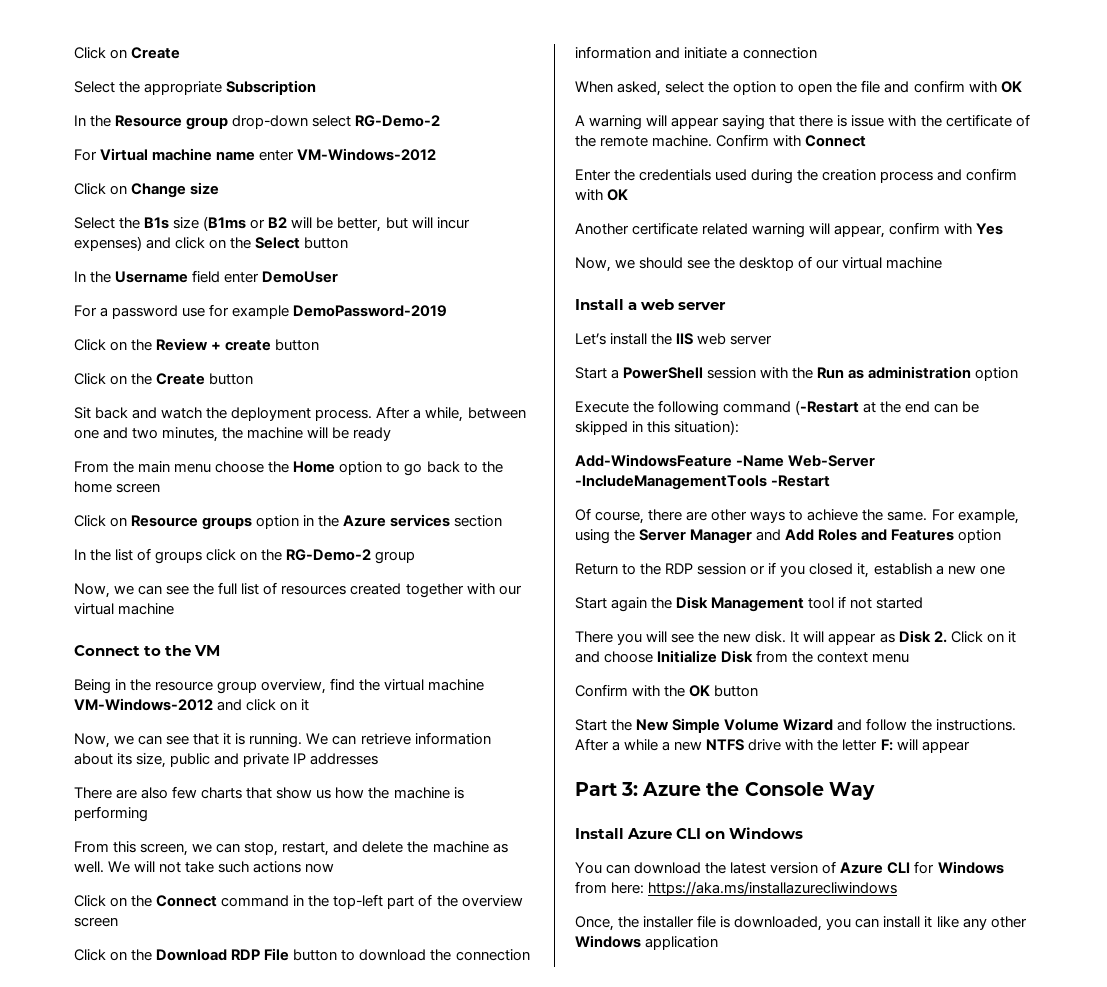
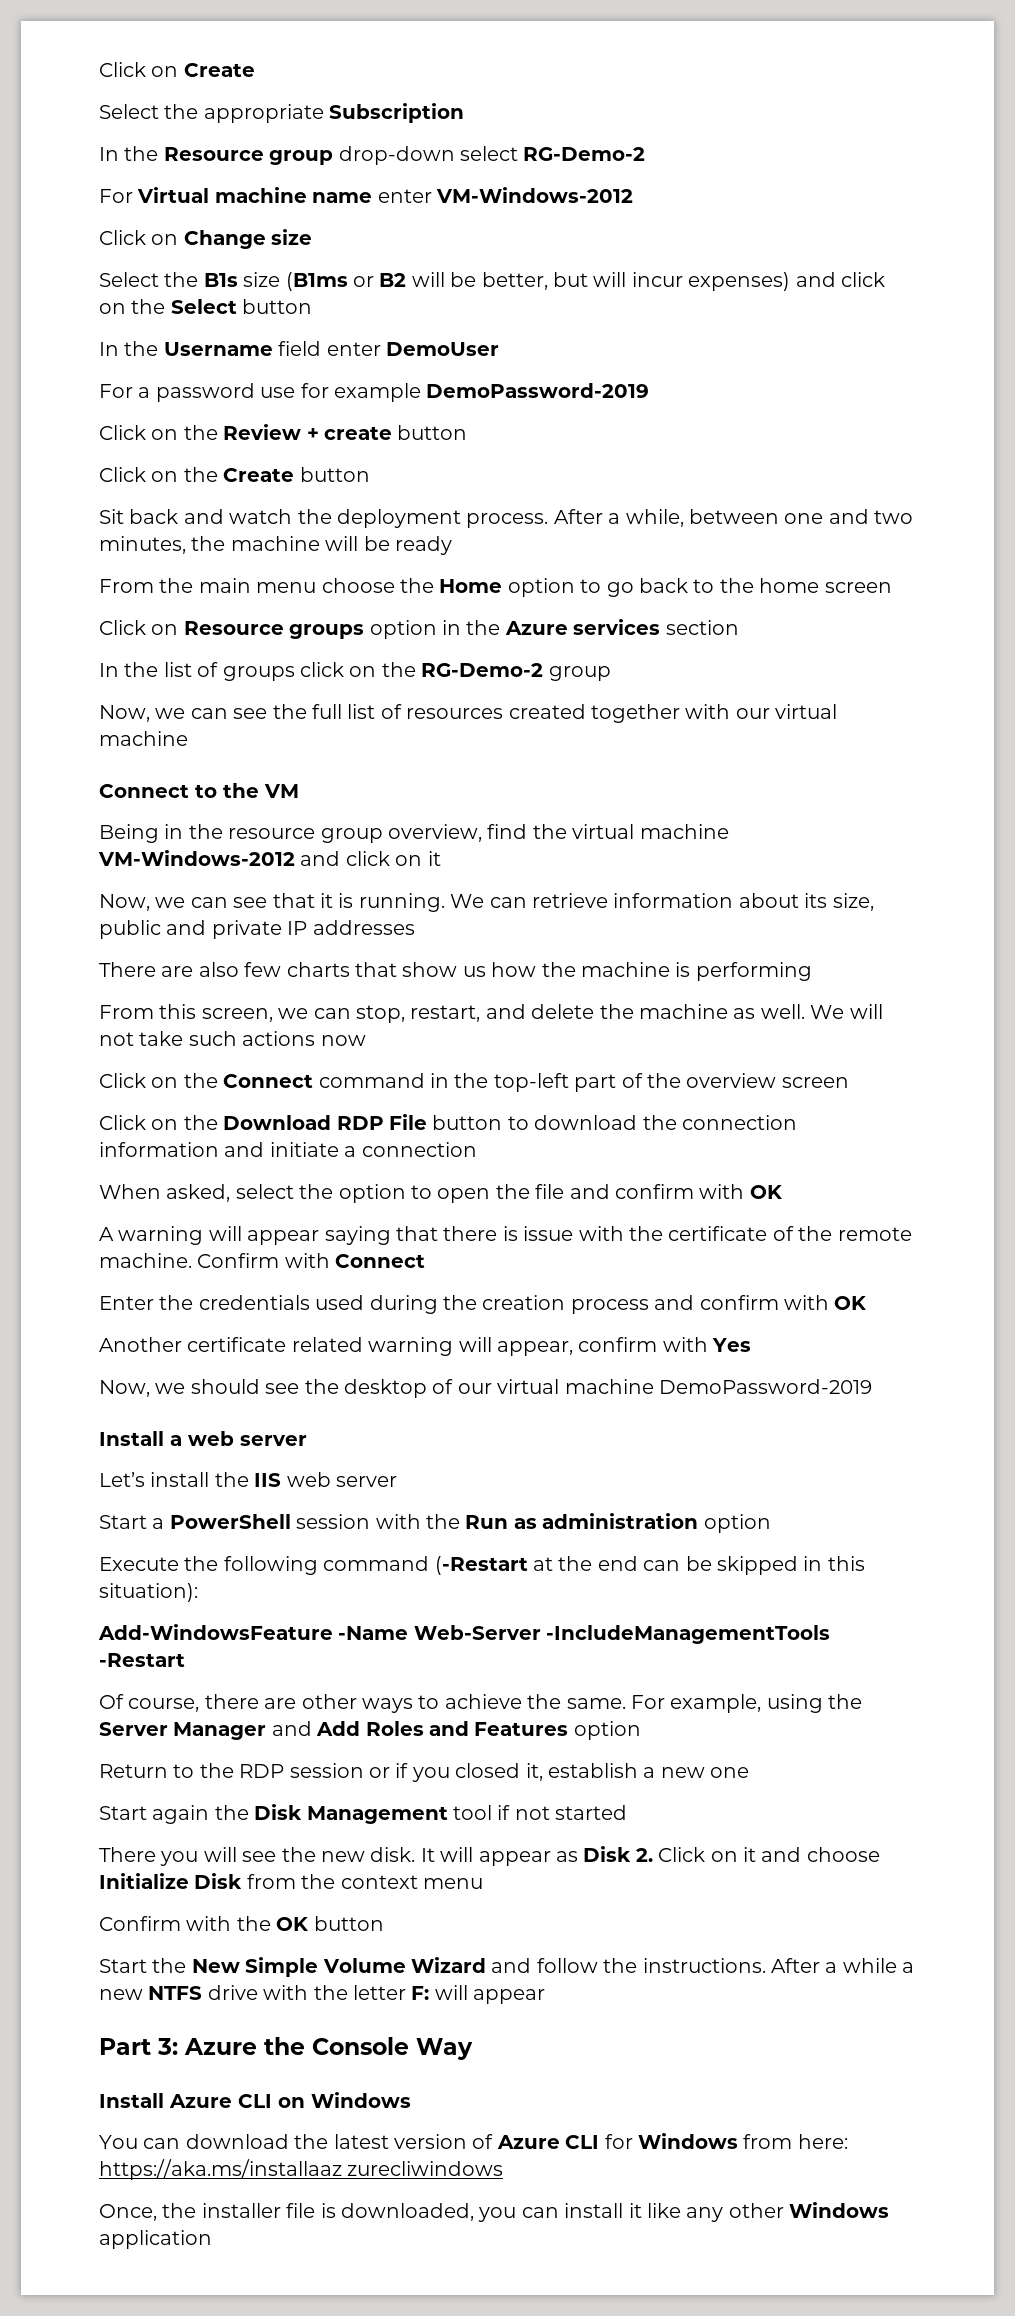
- Now, we should see the desktop of our virtual machine
+ Now, we should see the desktop of our virtual machine DemoPassword-2019
- You can download the latest version of Azure CLI for Windows from here: https://aka.ms/installazurecliwindows
+ You can download the latest version of Azure CLI for Windows from here: https://aka.ms/installaaz zurecliwindows

